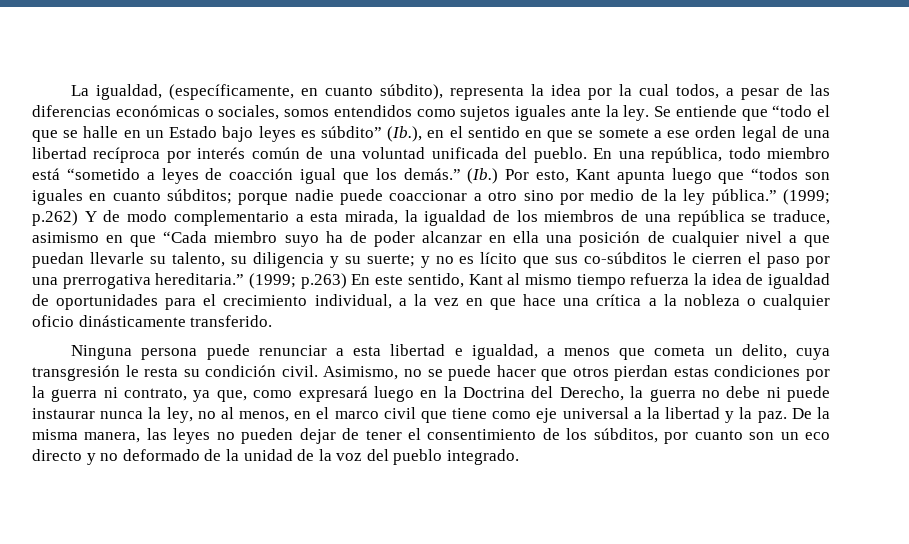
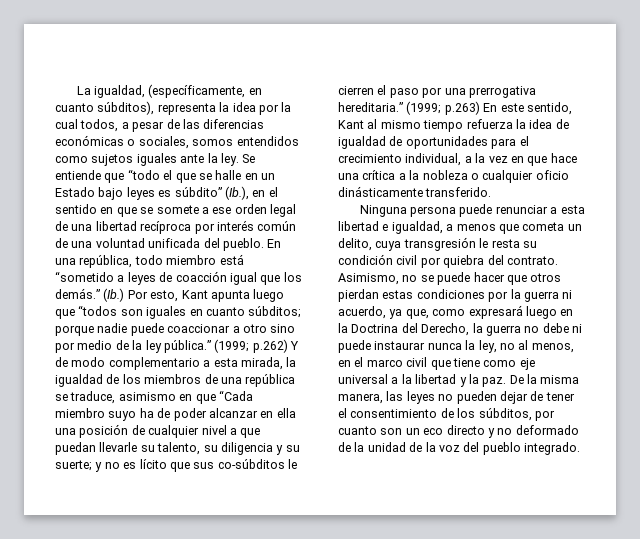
- La igualdad, (específicamente, en cuanto súbdito), representa la idea por la cual todos, a pesar de las diferencias económicas o sociales, somos entendidos como sujetos iguales ante la ley.
+ La igualdad, (específicamente, en cuanto súbditos), representa la idea por la cual todos, a pesar de las diferencias económicas o sociales, somos entendidos como sujetos iguales ante la ley.
- Ninguna persona puede renunciar a esta libertad e igualdad, a menos que cometa un delito, cuya transgresión le resta su condición civil.
+ Ninguna persona puede renunciar a esta libertad e igualdad, a menos que cometa un delito, cuya transgresión le resta su condición civil por quiebra del contrato.
- Asimismo, no se puede hacer que otros pierdan estas condiciones por la guerra ni contrato, ya que, como expresará luego en la Doctrina del Derecho, la guerra no debe ni puede instaurar nunca la ley, no al menos, en el marco civil que tiene como eje universal a la libertad y la paz.
+ Asimismo, no se puede hacer que otros pierdan estas condiciones por la guerra ni acuerdo, ya que, como expresará luego en la Doctrina del Derecho, la guerra no debe ni puede instaurar nunca la ley, no al menos, en el marco civil que tiene como eje universal a la libertad y la paz.

